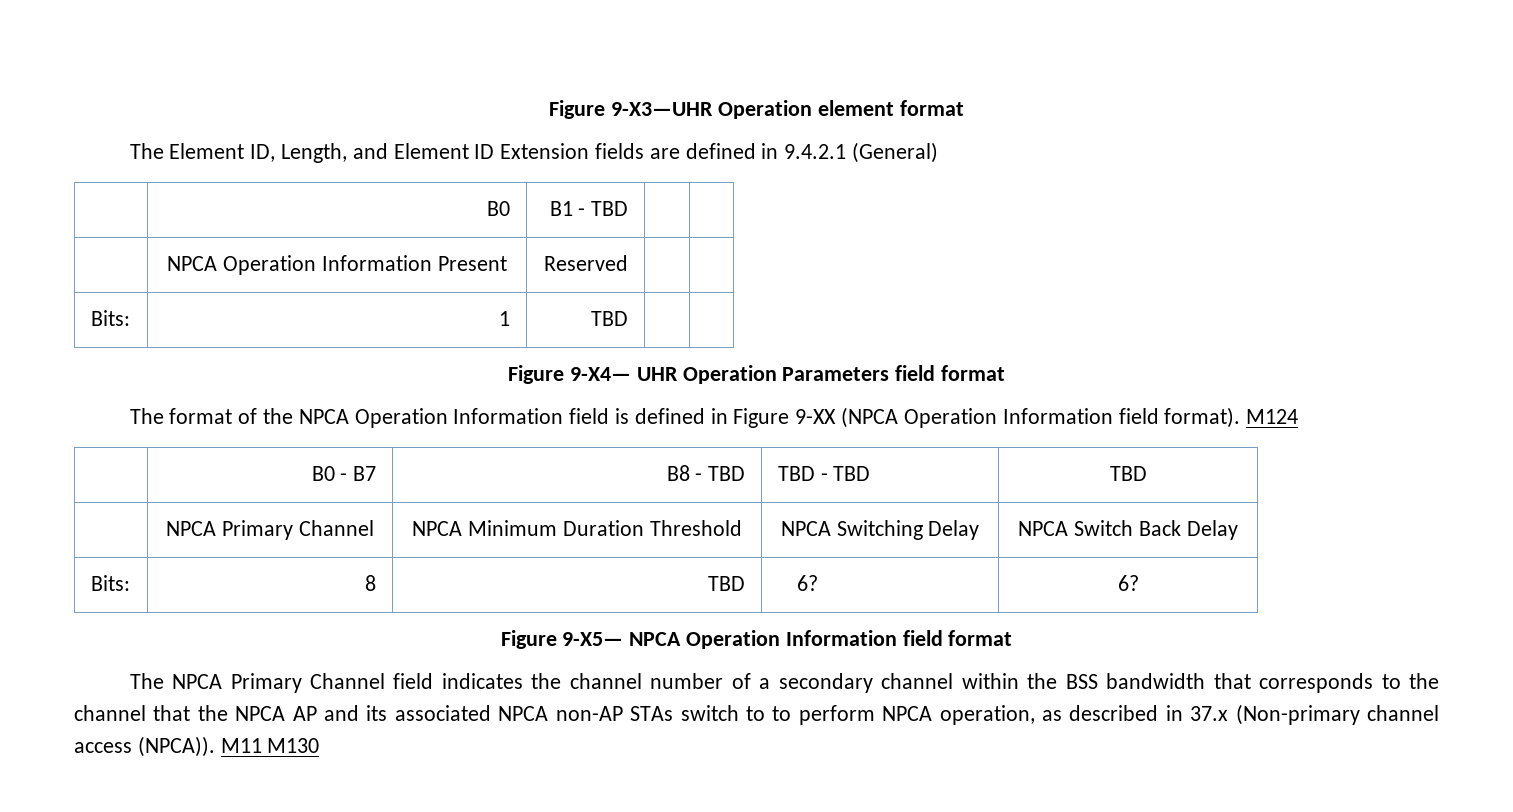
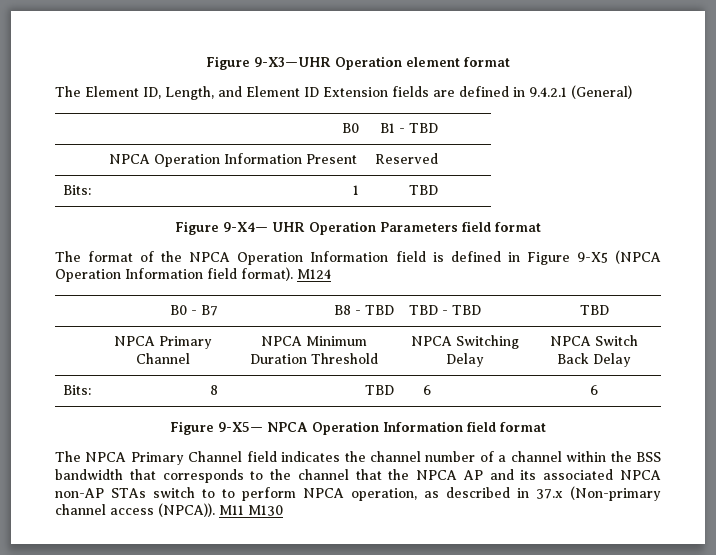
- The format of the NPCA Operation Information field is defined in Figure 9-XX (NPCA Operation Information field format).
+ The format of the NPCA Operation Information field is defined in Figure 9-X5 (NPCA Operation Information field format).
- Bits: | 8 | TBD | 6? | 6?
+ Bits: | 8 | TBD | 6 | 6
- The NPCA Primary Channel field indicates the channel number of a secondary channel within the BSS bandwidth that corresponds to the channel that the NPCA AP and its associated NPCA non-AP STAs switch to to perform NPCA operation, as described in 37.x (Non-primary channel access (NPCA)).
+ The NPCA Primary Channel field indicates the channel number of a channel within the BSS bandwidth that corresponds to the channel that the NPCA AP and its associated NPCA non-AP STAs switch to to perform NPCA operation, as described in 37.x (Non-primary channel access (NPCA)).

